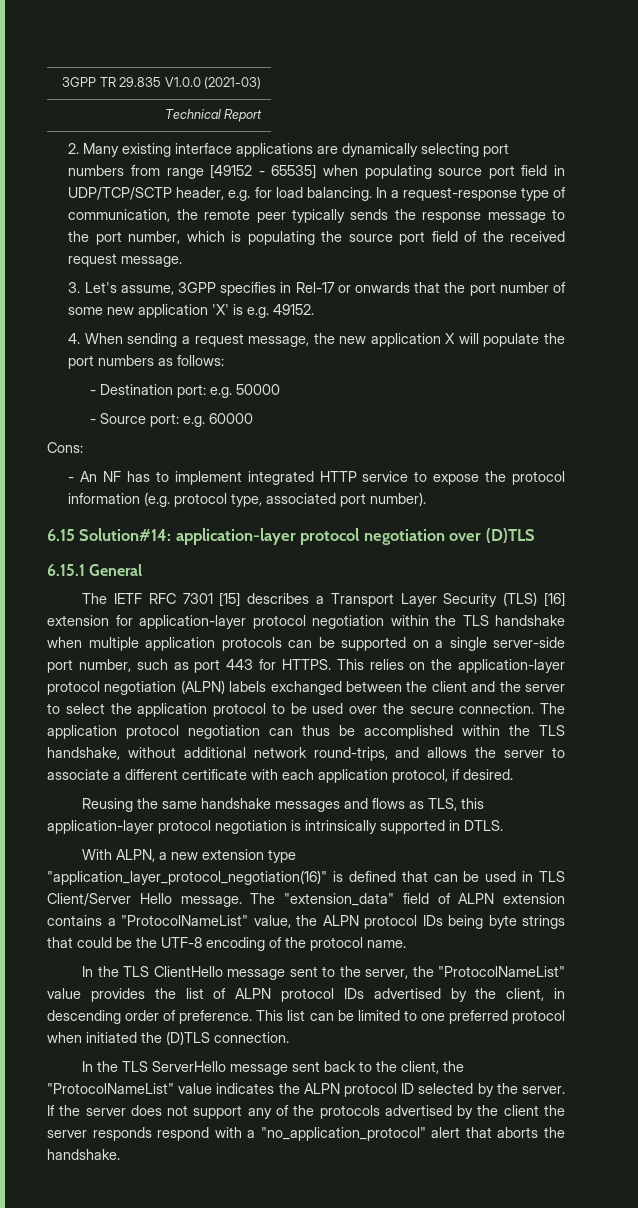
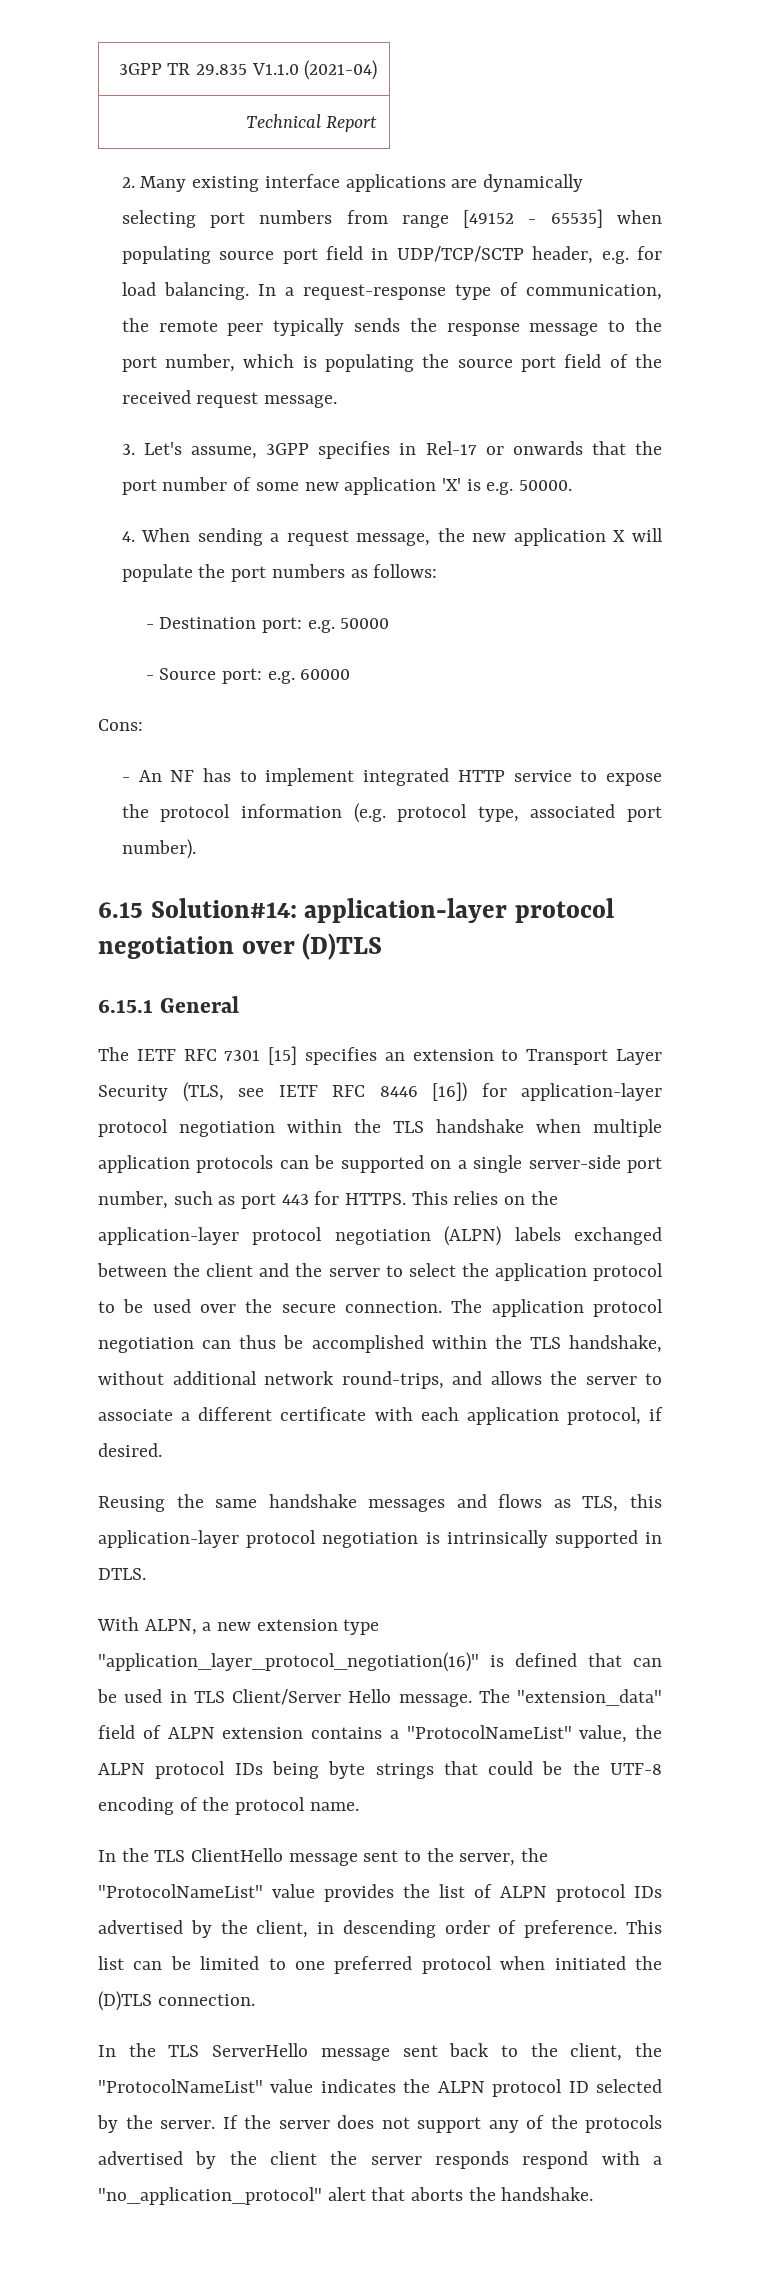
- 3GPP TR 29.835 V1.0.0 (2021-03)
+ 3GPP TR 29.835 V1.1.0 (2021-04)
- 3. Let's assume, 3GPP specifies in Rel-17 or onwards that the port number of some new application 'X' is e.g. 49152.
+ 3. Let's assume, 3GPP specifies in Rel-17 or onwards that the port number of some new application 'X' is e.g. 50000.
- The IETF RFC 7301 [15] describes a Transport Layer Security (TLS) [16] extension for application-layer protocol negotiation within the TLS handshake when multiple application protocols can be supported on a single server-side port number, such as port 443 for HTTPS.
+ The IETF RFC 7301 [15] specifies an extension to Transport Layer Security (TLS, see IETF RFC 8446 [16]) for application-layer protocol negotiation within the TLS handshake when multiple application protocols can be supported on a single server-side port number, such as port 443 for HTTPS.

